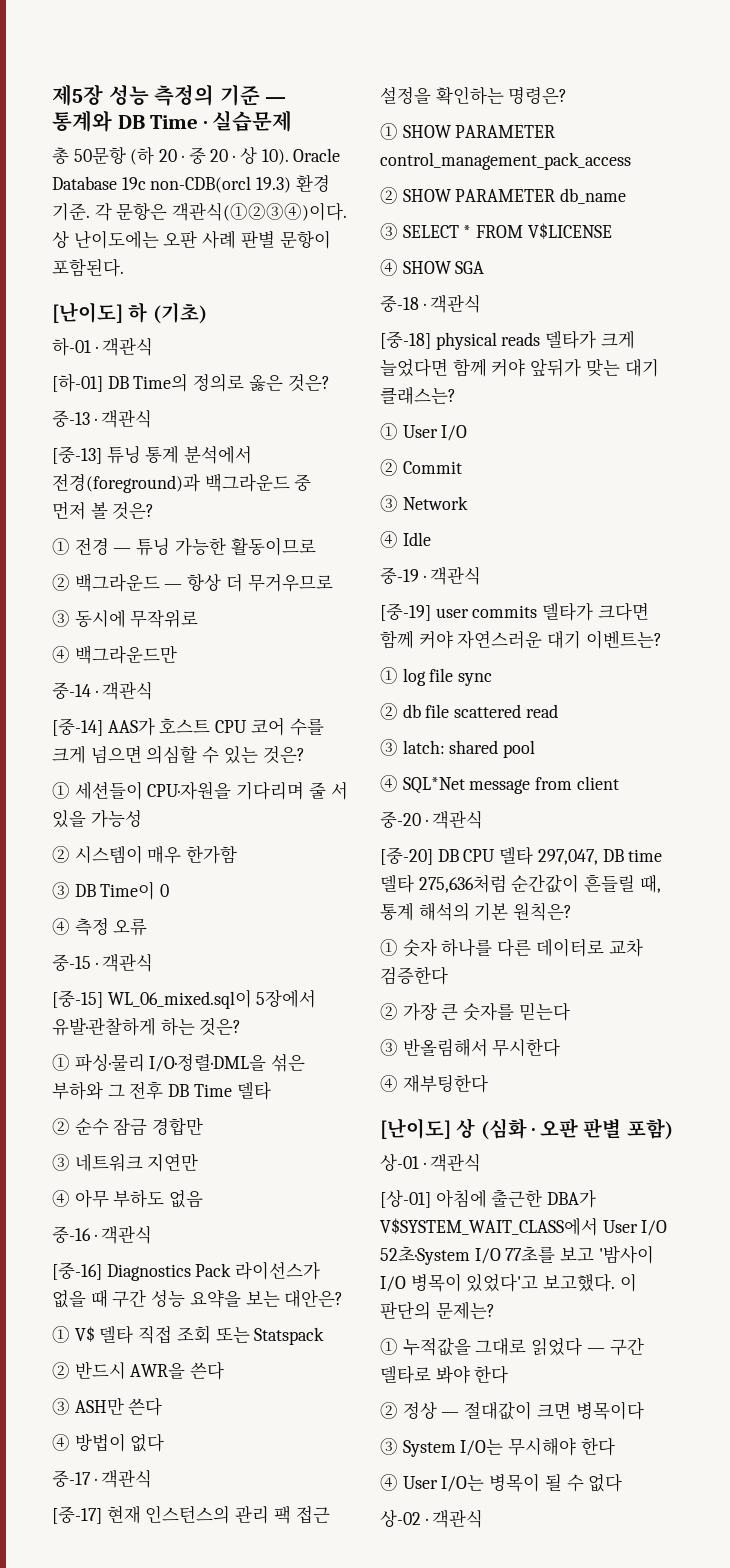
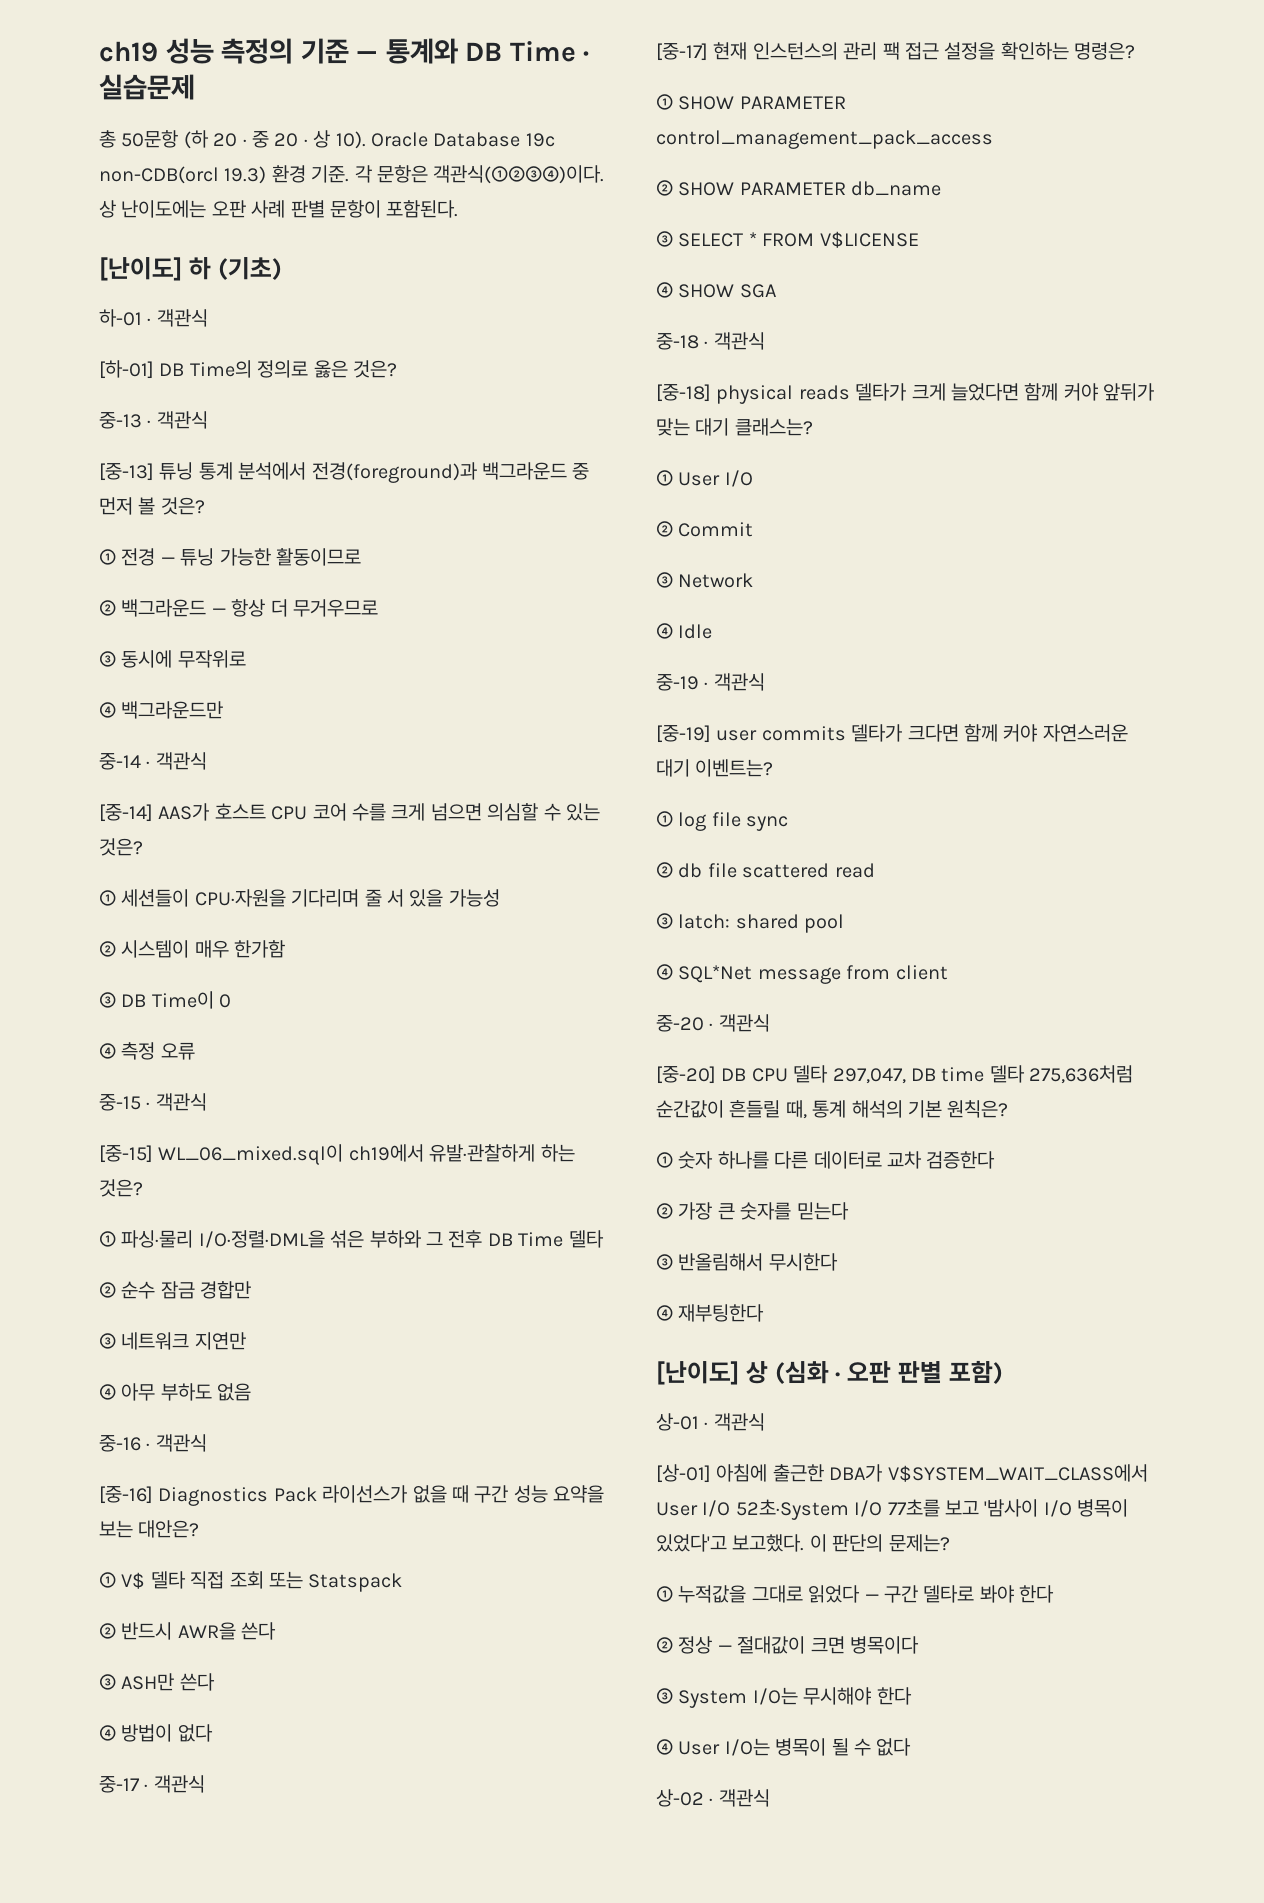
- 제5장 성능 측정의 기준 — 통계와 DB Time · 실습문제
+ ch19 성능 측정의 기준 — 통계와 DB Time · 실습문제
- [중-15] WL_06_mixed.sql이 5장에서 유발·관찰하게 하는 것은?
+ [중-15] WL_06_mixed.sql이 ch19에서 유발·관찰하게 하는 것은?

